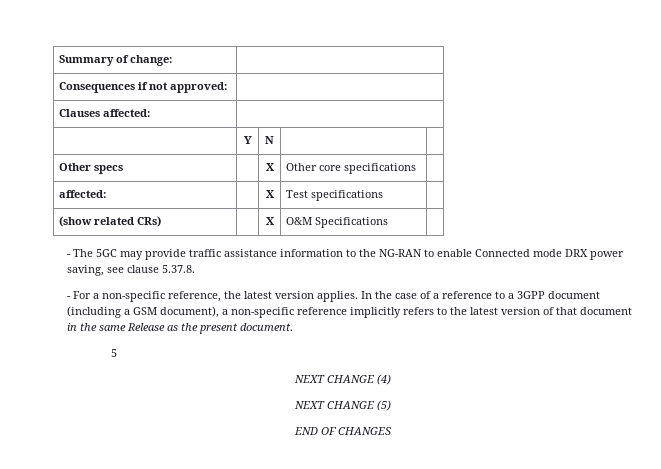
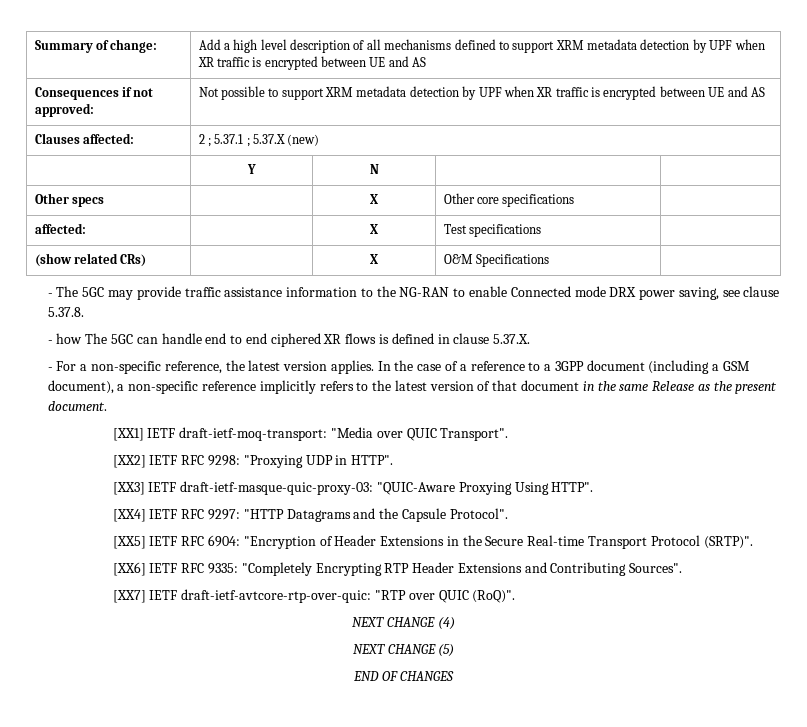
- Summary of change: |
- Consequences if not approved: |
- Clauses affected: |
+ Summary of change: | Add a high level description of all mechanisms defined to support XRM metadata detection by UPF when XR traffic is encrypted between UE and AS
+ Consequences if not approved: | Not possible to support XRM metadata detection by UPF when XR traffic is encrypted between UE and AS
+ Clauses affected: | 2 ; 5.37.1 ; 5.37.X (new)
+ - how The 5GC can handle end to end ciphered XR flows is defined in clause 5.37.X.
- 5
+ [XX1] IETF draft-ietf-moq-transport: "Media over QUIC Transport".
+ [XX2] IETF RFC 9298: "Proxying UDP in HTTP".
+ [XX3] IETF draft-ietf-masque-quic-proxy-03: "QUIC-Aware Proxying Using HTTP".
+ [XX4] IETF RFC 9297: "HTTP Datagrams and the Capsule Protocol".
+ [XX5] IETF RFC 6904: "Encryption of Header Extensions in the Secure Real-time Transport Protocol (SRTP)".
+ [XX6] IETF RFC 9335: "Completely Encrypting RTP Header Extensions and Contributing Sources".
+ [XX7] IETF draft-ietf-avtcore-rtp-over-quic: "RTP over QUIC (RoQ)".

